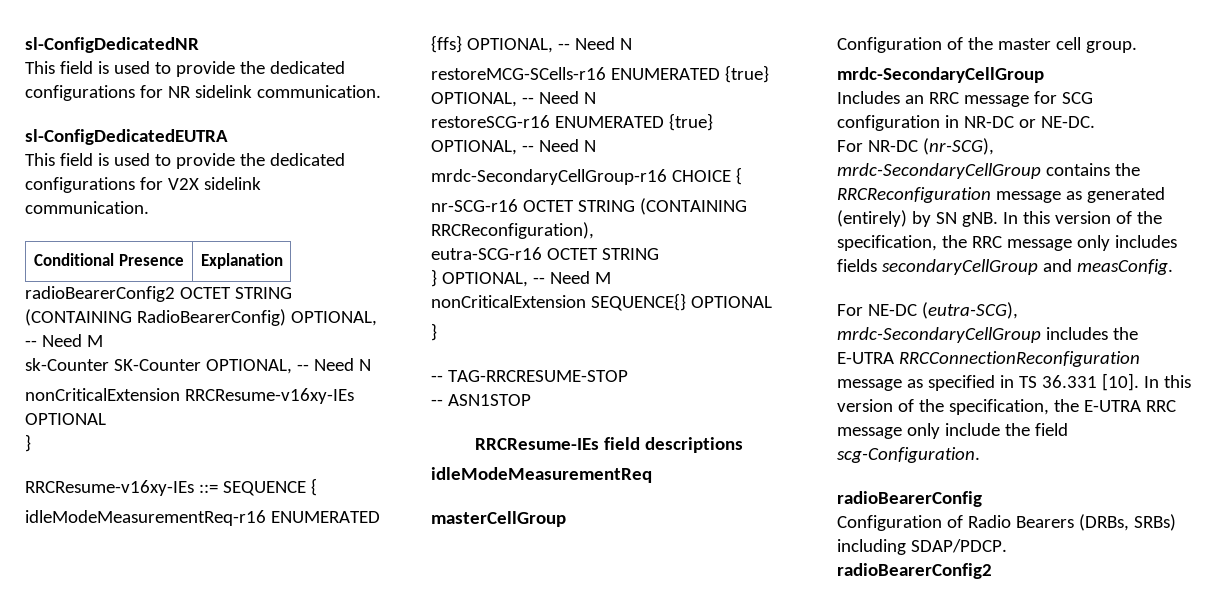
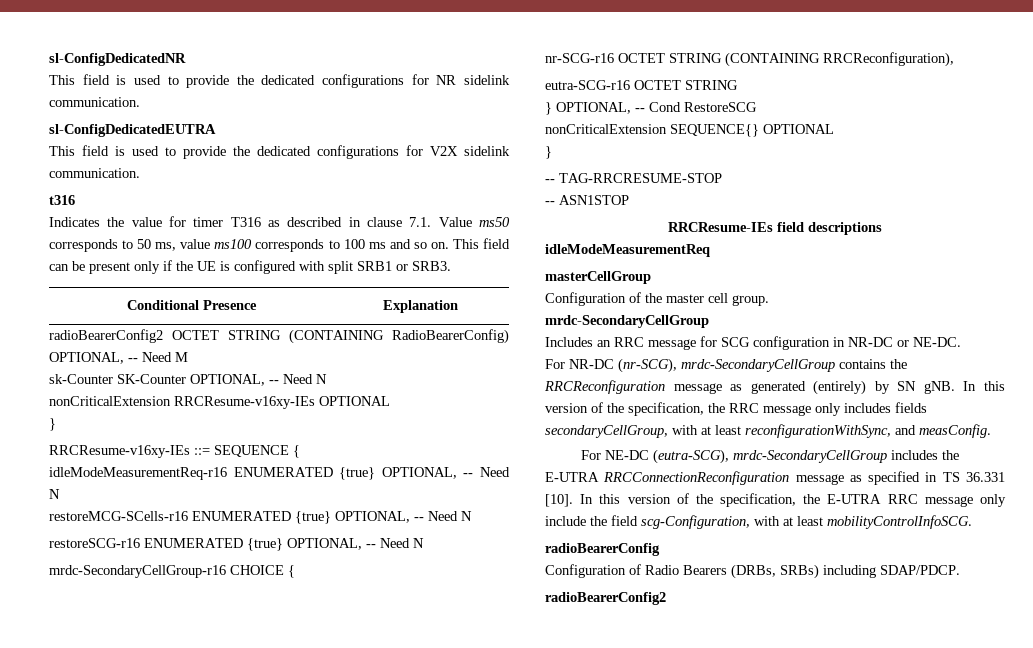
+ t316
+ Indicates the value for timer T316 as described in clause 7.1. Value ms50 corresponds to 50 ms, value ms100 corresponds to 100 ms and so on. This field can be present only if the UE is configured with split SRB1 or SRB3.
- idleModeMeasurementReq-r16 ENUMERATED {ffs} OPTIONAL, -- Need N
+ idleModeMeasurementReq-r16 ENUMERATED {true} OPTIONAL, -- Need N
- } OPTIONAL, -- Need M
+ } OPTIONAL, -- Cond RestoreSCG
- In this version of the specification, the RRC message only includes fields secondaryCellGroup and measConfig.
+ In this version of the specification, the RRC message only includes fields secondaryCellGroup, with at least reconfigurationWithSync, and measConfig.
- In this version of the specification, the E-UTRA RRC message only include the field scg-Configuration.
+ In this version of the specification, the E-UTRA RRC message only include the field scg-Configuration, with at least mobilityControlInfoSCG.

